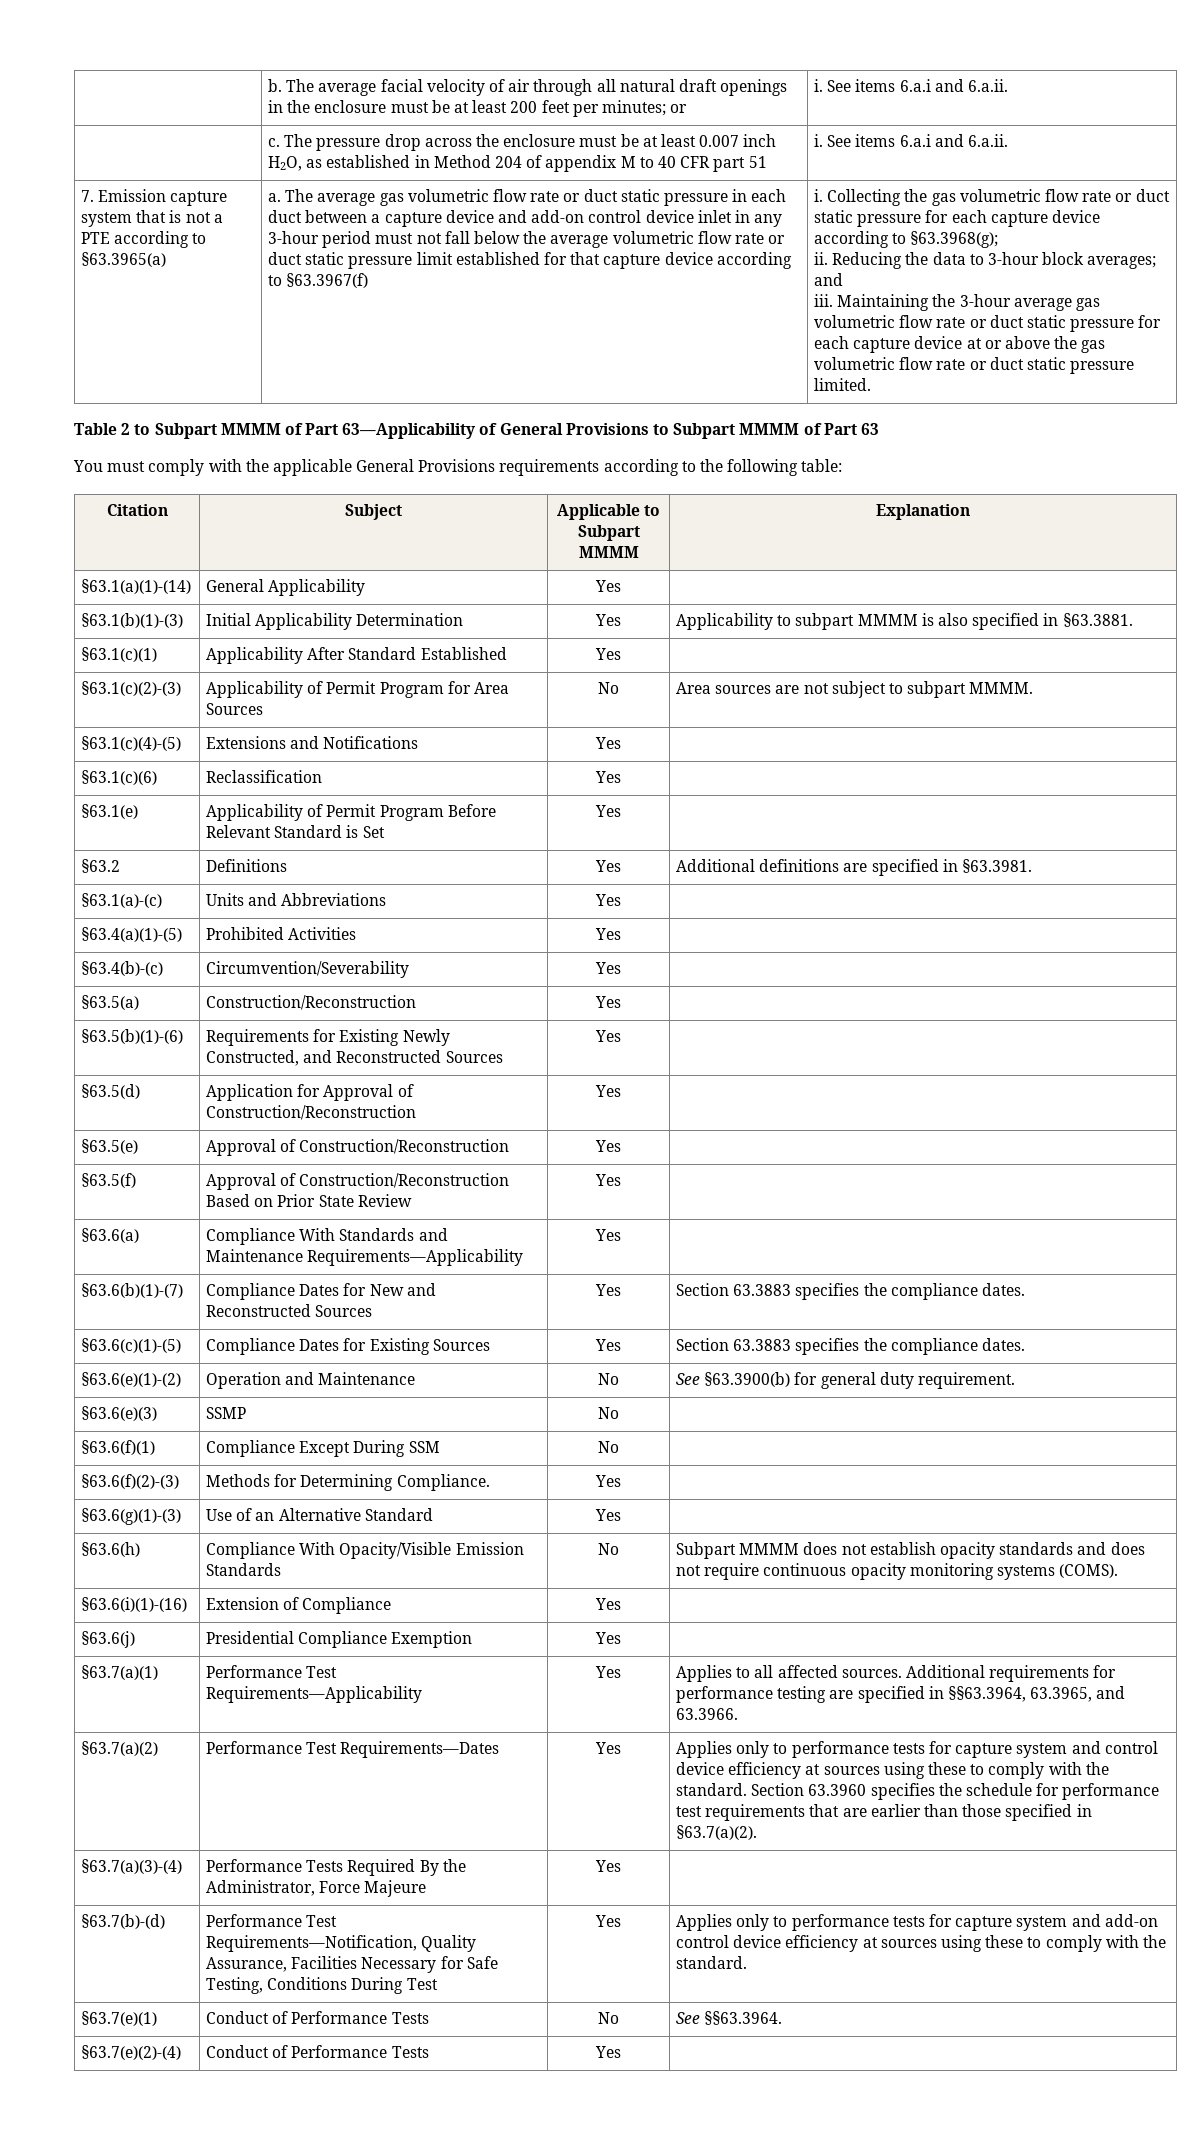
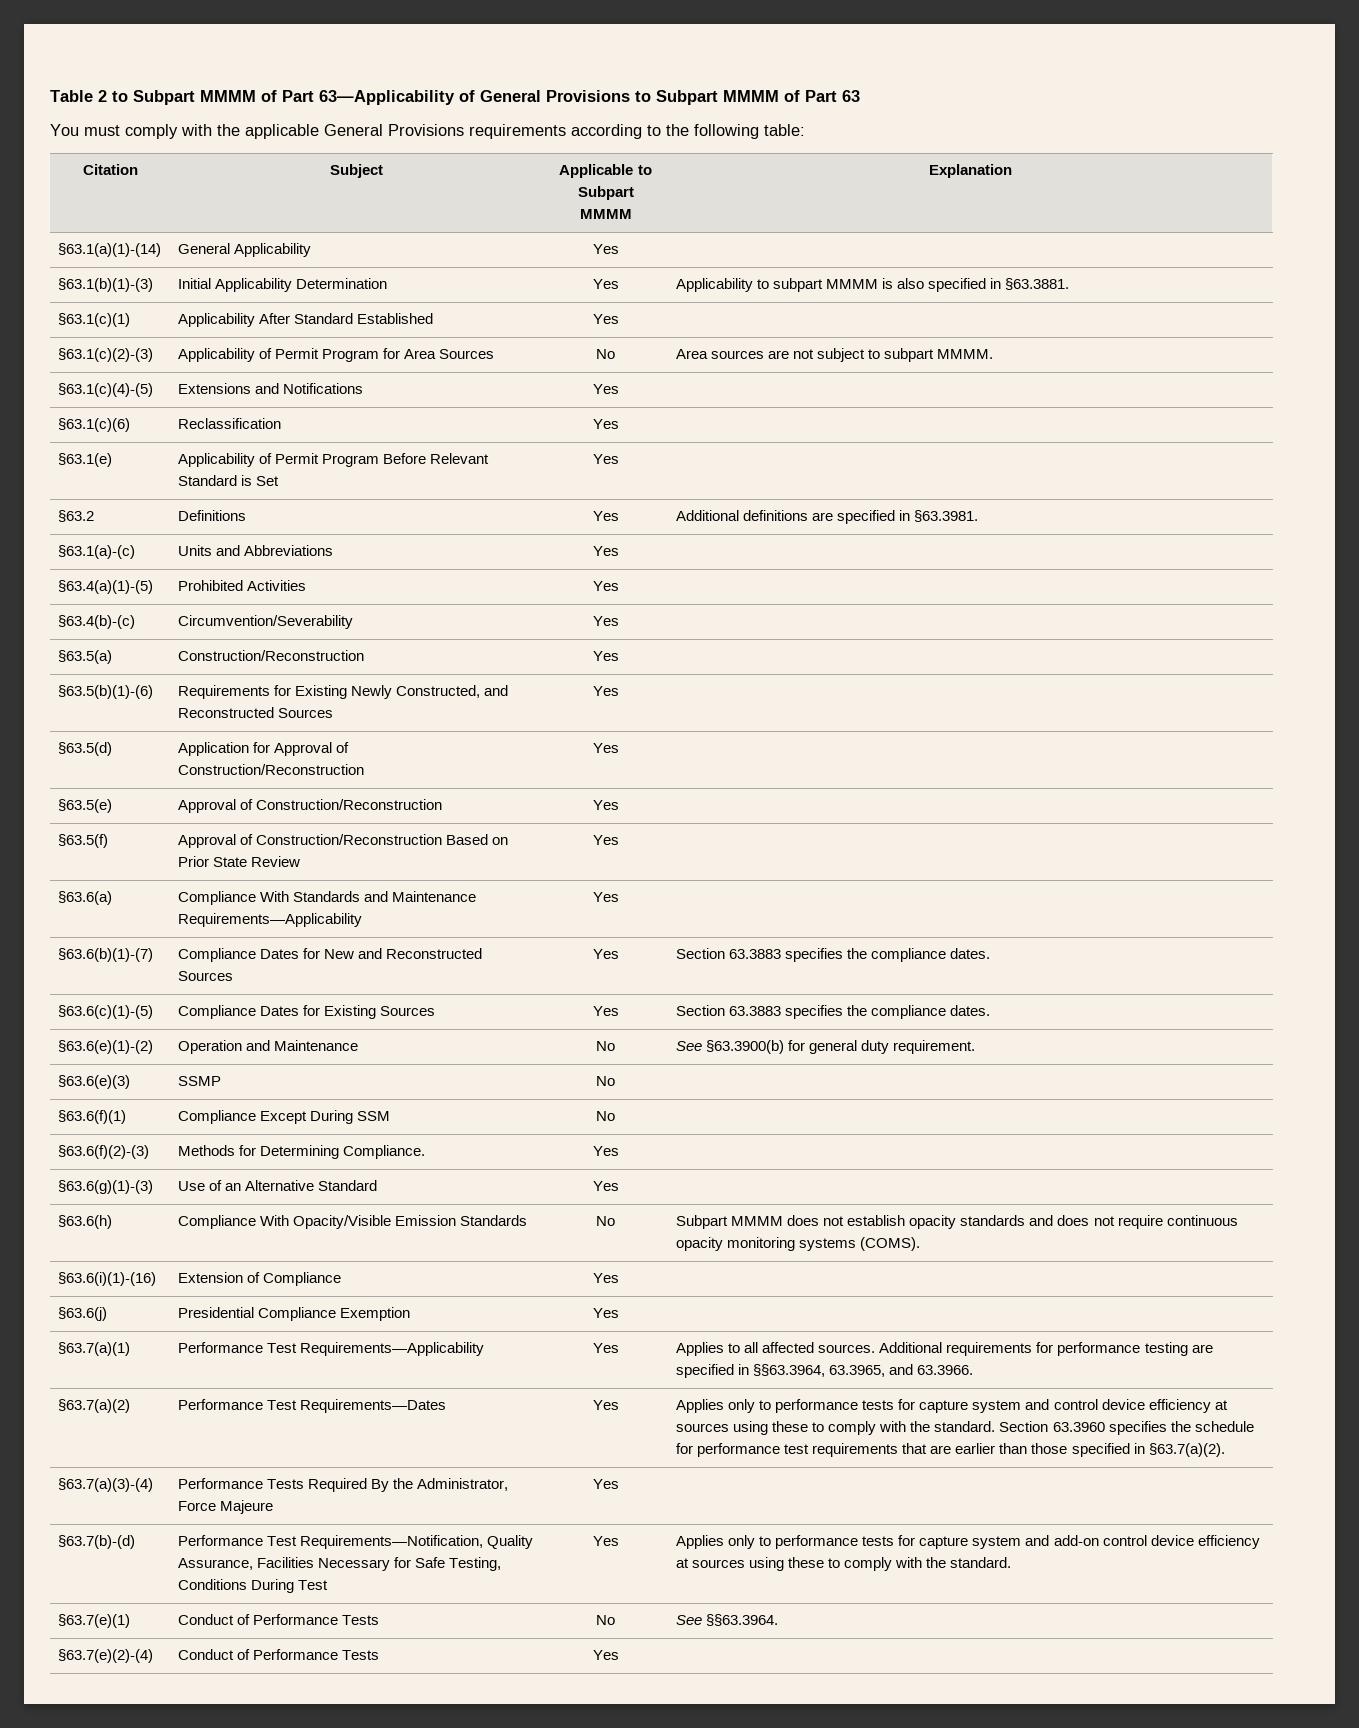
- | b. The average facial velocity of air through all natural draft openings in the enclosure must be at least 200 feet per minutes; or | i. See items 6.a.i and 6.a.ii.
- | c. The pressure drop across the enclosure must be at least 0.007 inch H2O, as established in Method 204 of appendix M to 40 CFR part 51 | i. See items 6.a.i and 6.a.ii.
- 7. Emission capture system that is not a PTE according to §63.3965(a) | a. The average gas volumetric flow rate or duct static pressure in each duct between a capture device and add-on control device inlet in any 3-hour period must not fall below the average volumetric flow rate or duct static pressure limit established for that capture device according to §63.3967(f) | i. Collecting the gas volumetric flow rate or duct static pressure for each capture device according to §63.3968(g);
- ii. Reducing the data to 3-hour block averages; and
- iii. Maintaining the 3-hour average gas volumetric flow rate or duct static pressure for each capture device at or above the gas volumetric flow rate or duct static pressure limited.

